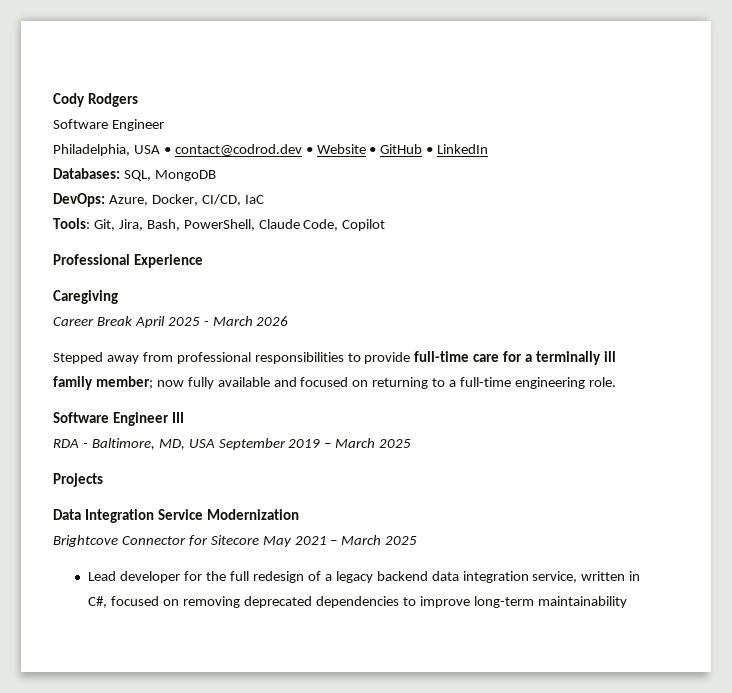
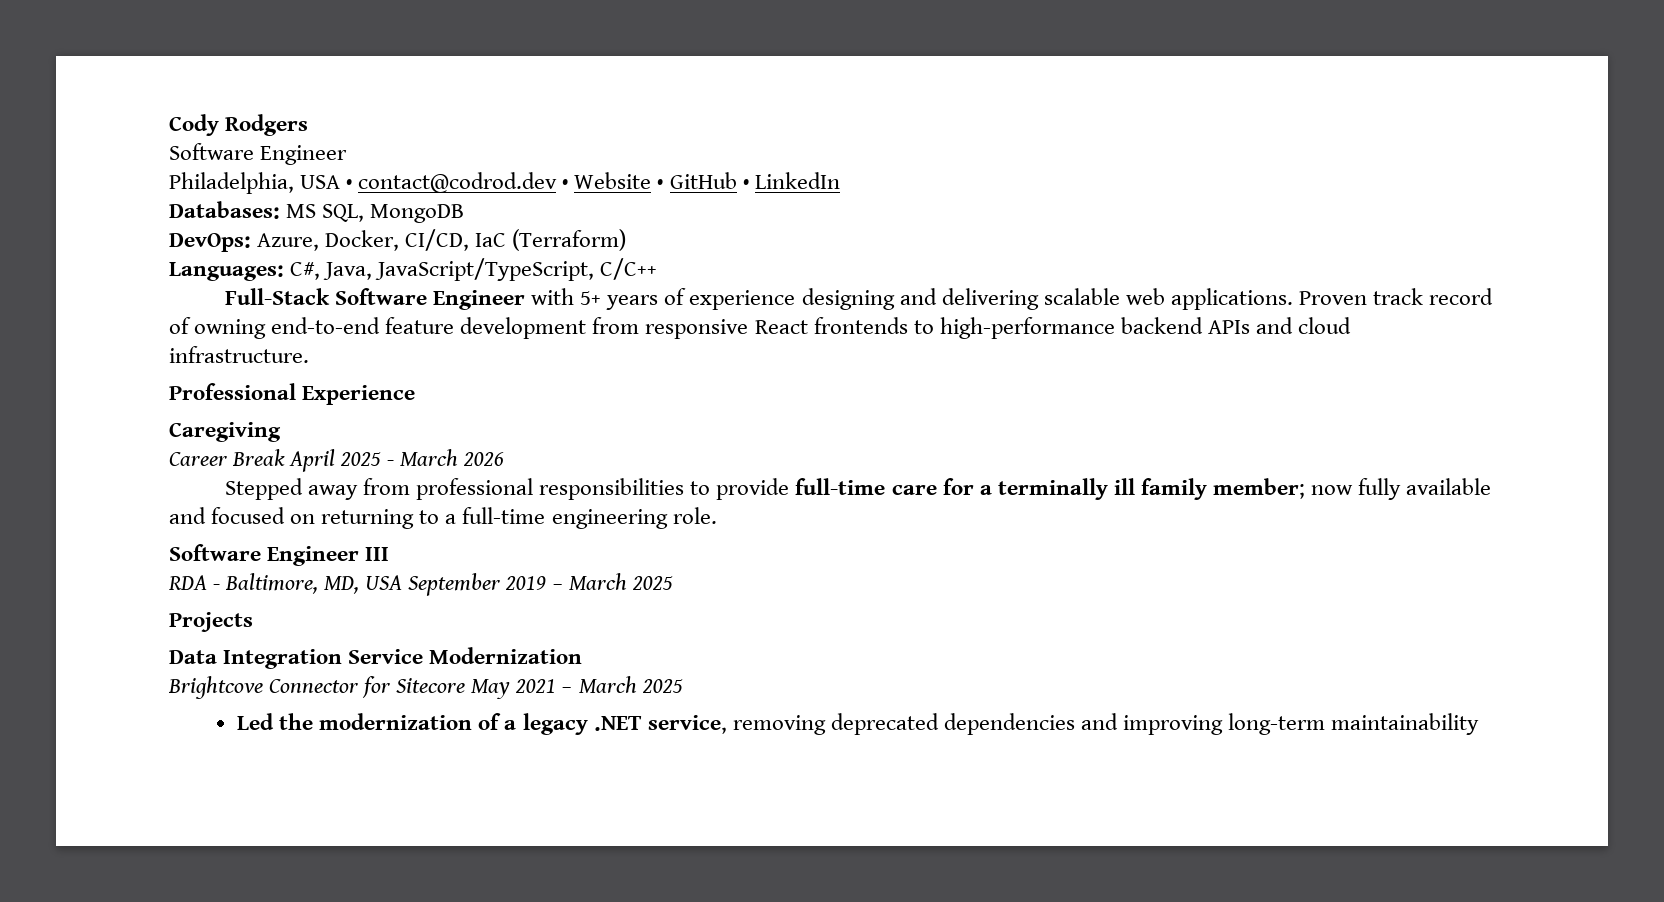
- Databases: SQL, MongoDB
+ Databases: MS SQL, MongoDB
- DevOps: Azure, Docker, CI/CD, IaC
- Tools: Git, Jira, Bash, PowerShell, Claude Code, Copilot
+ DevOps: Azure, Docker, CI/CD, IaC (Terraform)
+ Languages: C#, Java, JavaScript/TypeScript, C/C++
+ Full-Stack Software Engineer with 5+ years of experience designing and delivering scalable web applications. Proven track record of owning end-to-end feature development from responsive React frontends to high-performance backend APIs and cloud infrastructure.
- Lead developer for the full redesign of a legacy backend data integration service, written in C#, focused on removing deprecated dependencies to improve long-term maintainability
+ Led the modernization of a legacy .NET service, removing deprecated dependencies and improving long-term maintainability

